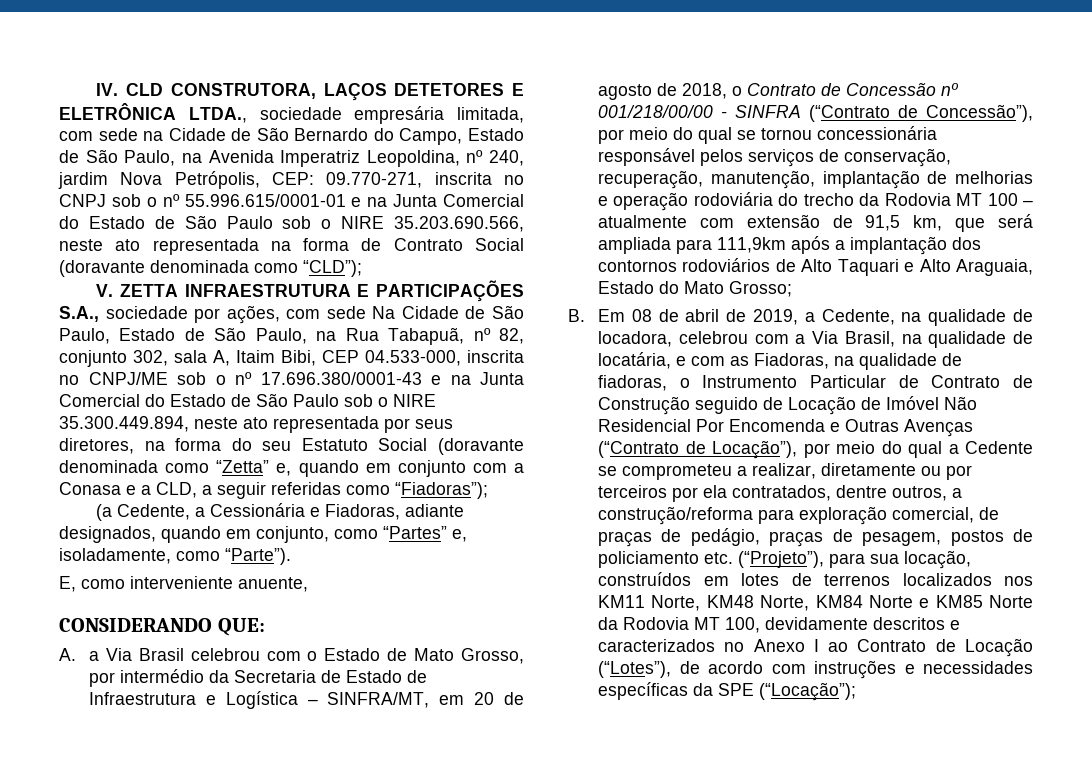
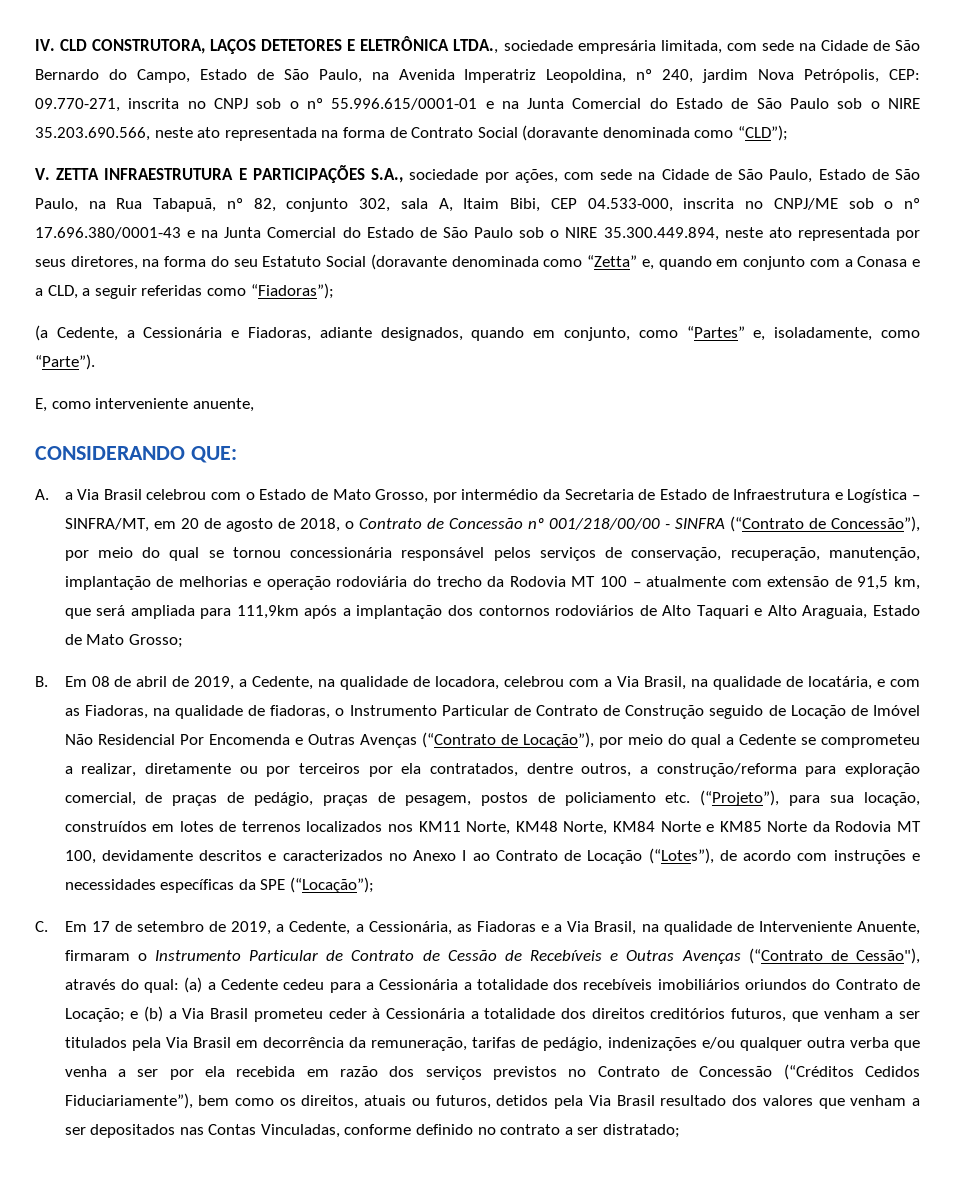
- V. ZETTA INFRAESTRUTURA E PARTICIPAÇÕES S.A., sociedade por ações, com sede Na Cidade de São Paulo, Estado de São Paulo, na Rua Tabapuã, nº 82, conjunto 302, sala A, Itaim Bibi, CEP 04.533-000, inscrita no CNPJ/ME sob o nº 17.696.380/0001-43 e na Junta Comercial do Estado de São Paulo sob o NIRE 35.300.449.894, neste ato representada por seus diretores, na forma do seu Estatuto Social (doravante denominada como “Zetta” e, quando em conjunto com a Conasa e a CLD, a seguir referidas como “Fiadoras”);
+ V. ZETTA INFRAESTRUTURA E PARTICIPAÇÕES S.A., sociedade por ações, com sede na Cidade de São Paulo, Estado de São Paulo, na Rua Tabapuã, nº 82, conjunto 302, sala A, Itaim Bibi, CEP 04.533-000, inscrita no CNPJ/ME sob o nº 17.696.380/0001-43 e na Junta Comercial do Estado de São Paulo sob o NIRE 35.300.449.894, neste ato representada por seus diretores, na forma do seu Estatuto Social (doravante denominada como “Zetta” e, quando em conjunto com a Conasa e a CLD, a seguir referidas como “Fiadoras”);
- A. a Via Brasil celebrou com o Estado de Mato Grosso, por intermédio da Secretaria de Estado de Infraestrutura e Logística – SINFRA/MT, em 20 de agosto de 2018, o Contrato de Concessão nº 001/218/00/00 - SINFRA (“Contrato de Concessão”), por meio do qual se tornou concessionária responsável pelos serviços de conservação, recuperação, manutenção, implantação de melhorias e operação rodoviária do trecho da Rodovia MT 100 – atualmente com extensão de 91,5 km, que será ampliada para 111,9km após a implantação dos contornos rodoviários de Alto Taquari e Alto Araguaia, Estado do Mato Grosso;
+ A. a Via Brasil celebrou com o Estado de Mato Grosso, por intermédio da Secretaria de Estado de Infraestrutura e Logística – SINFRA/MT, em 20 de agosto de 2018, o Contrato de Concessão nº 001/218/00/00 - SINFRA (“Contrato de Concessão”), por meio do qual se tornou concessionária responsável pelos serviços de conservação, recuperação, manutenção, implantação de melhorias e operação rodoviária do trecho da Rodovia MT 100 – atualmente com extensão de 91,5 km, que será ampliada para 111,9km após a implantação dos contornos rodoviários de Alto Taquari e Alto Araguaia, Estado de Mato Grosso;
+ C. Em 17 de setembro de 2019, a Cedente, a Cessionária, as Fiadoras e a Via Brasil, na qualidade de Interveniente Anuente, firmaram o Instrumento Particular de Contrato de Cessão de Recebíveis e Outras Avenças (“Contrato de Cessão"), através do qual: (a) a Cedente cedeu para a Cessionária a totalidade dos recebíveis imobiliários oriundos do Contrato de Locação; e (b) a Via Brasil prometeu ceder à Cessionária a totalidade dos direitos creditórios futuros, que venham a ser titulados pela Via Brasil em decorrência da remuneração, tarifas de pedágio, indenizações e/ou qualquer outra verba que venha a ser por ela recebida em razão dos serviços previstos no Contrato de Concessão (“Créditos Cedidos Fiduciariamente”), bem como os direitos, atuais ou futuros, detidos pela Via Brasil resultado dos valores que venham a ser depositados nas Contas Vinculadas, conforme definido no contrato a ser distratado;

